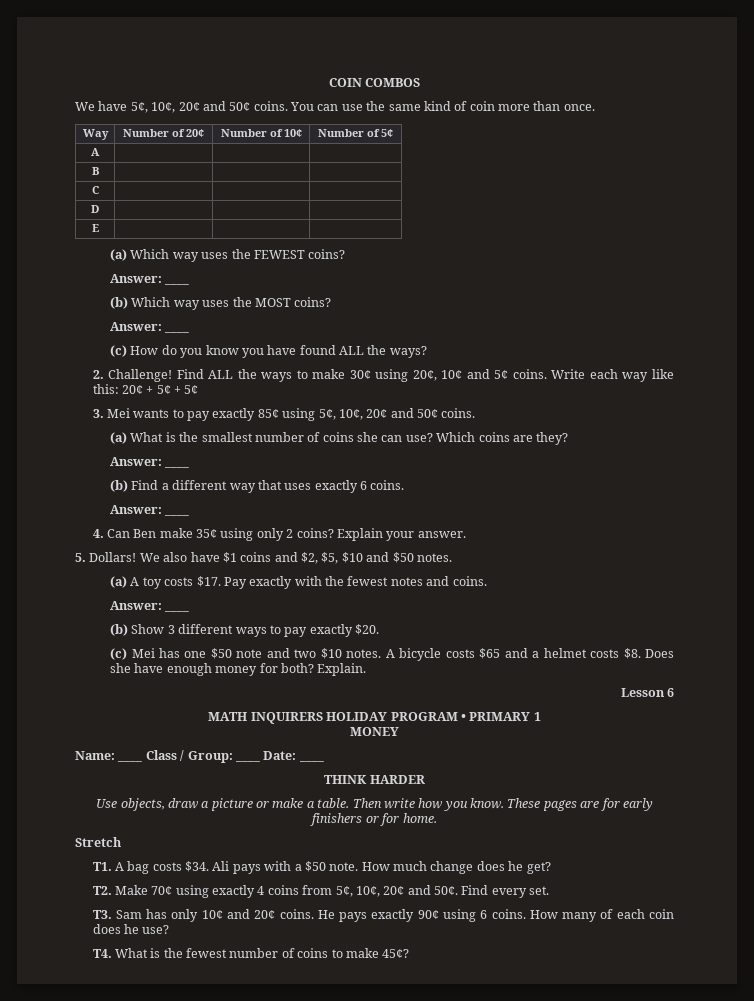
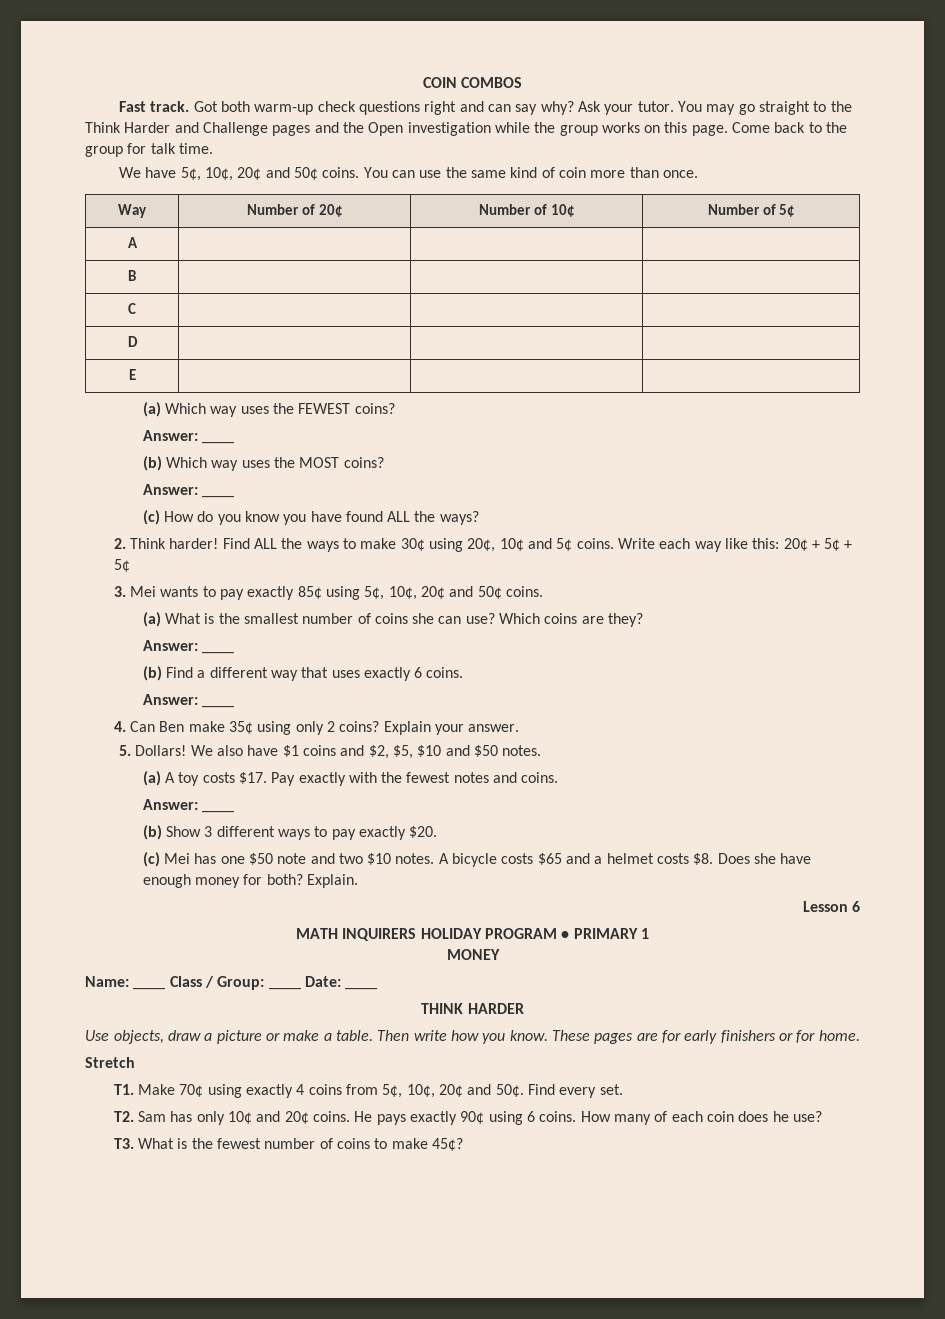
+ Fast track. Got both warm-up check questions right and can say why? Ask your tutor. You may go straight to the Think Harder and Challenge pages and the Open investigation while the group works on this page. Come back to the group for talk time.
- 2. Challenge!
+ 2. Think harder!
- T1. A bag costs $34. Ali pays with a $50 note. How much change does he get?
- T2. Make 70¢ using exactly 4 coins from 5¢, 10¢, 20¢ and 50¢.
+ T1. Make 70¢ using exactly 4 coins from 5¢, 10¢, 20¢ and 50¢.
- T3. Sam has only 10¢ and 20¢ coins.
+ T2. Sam has only 10¢ and 20¢ coins.
- T4. What is the fewest number of coins to make 45¢?
+ T3. What is the fewest number of coins to make 45¢?

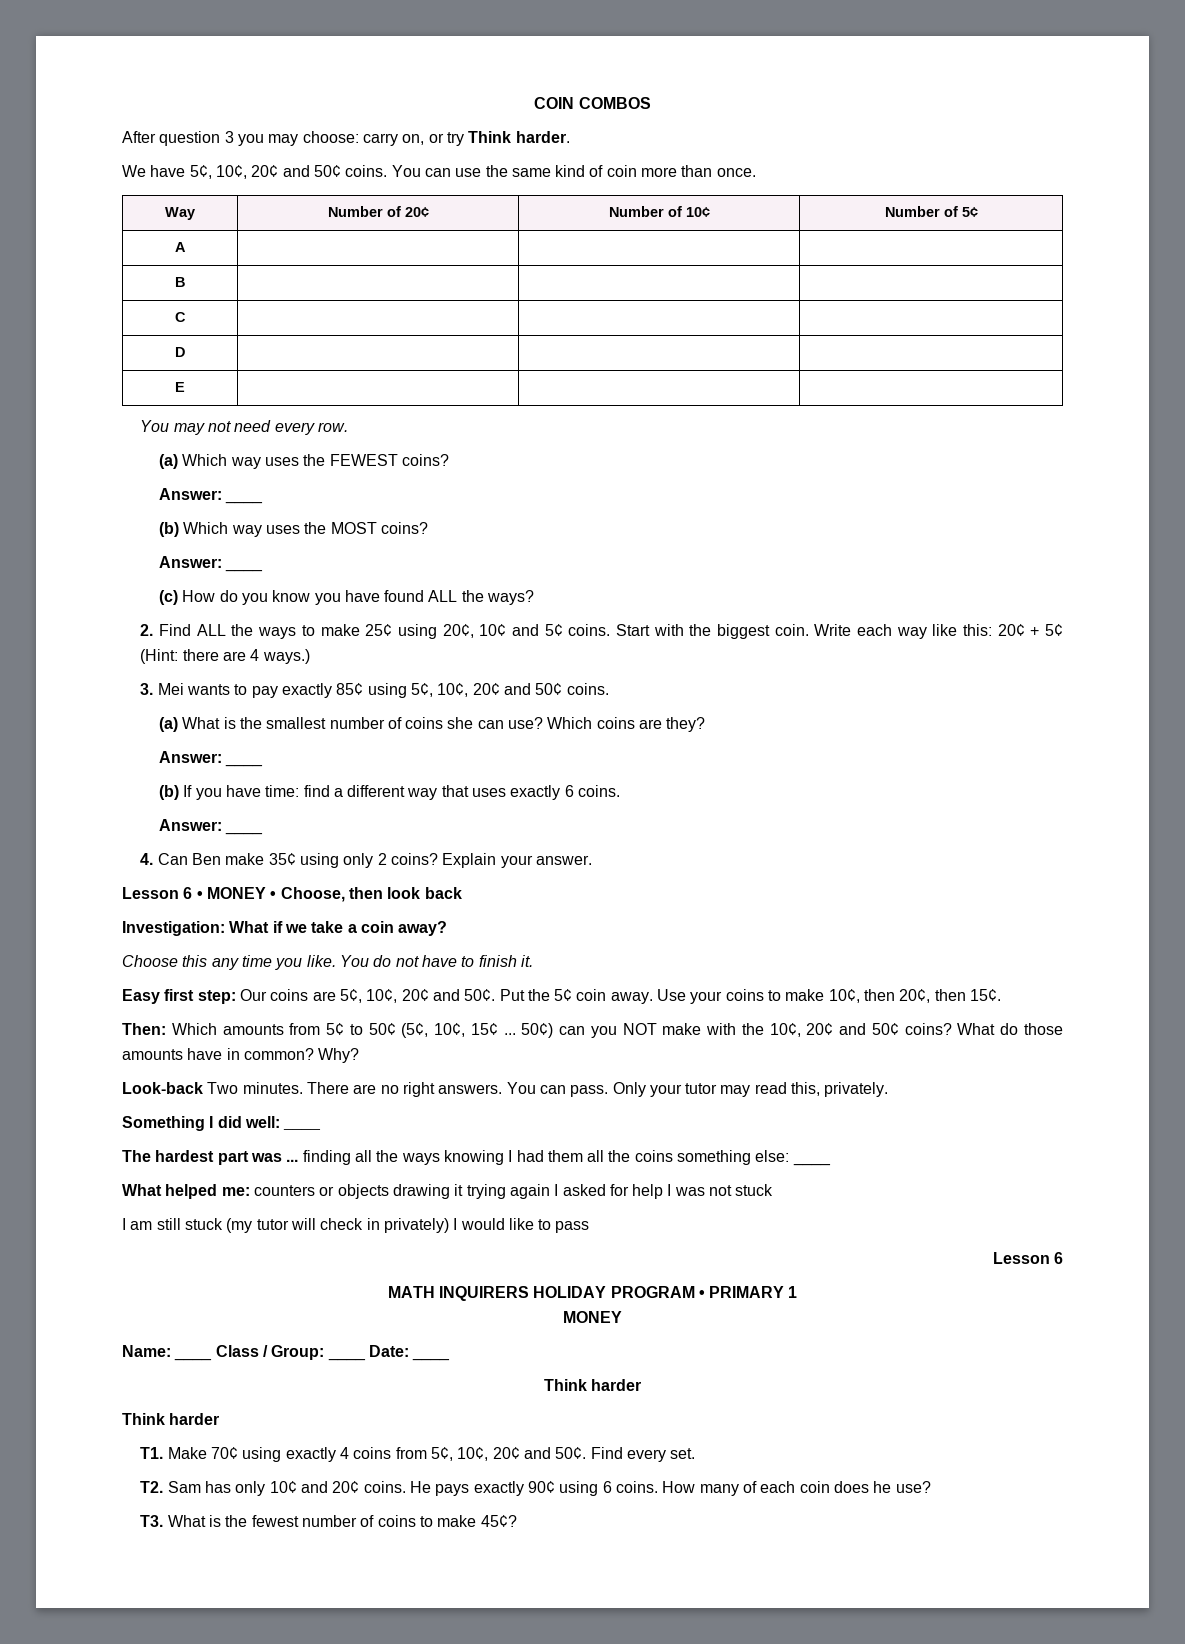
- Fast track. Got both warm-up check questions right and can say why? Ask your tutor. You may go straight to the Think Harder and Challenge pages and the Open investigation while the group works on this page. Come back to the group for talk time.
+ After question 3 you may choose: carry on, or try Think harder.
+ You may not need every row.
- 2. Think harder! Find ALL the ways to make 30¢ using 20¢, 10¢ and 5¢ coins.
+ 2. Find ALL the ways to make 25¢ using 20¢, 10¢ and 5¢ coins.
+ Start with the biggest coin.
- Write each way like this: 20¢ + 5¢ + 5¢
+ Write each way like this: 20¢ + 5¢ (Hint: there are 4 ways.)
- (b) Find a different way that uses exactly 6 coins.
+ (b) If you have time: find a different way that uses exactly 6 coins.
- 5. Dollars! We also have $1 coins and $2, $5, $10 and $50 notes.
- (a) A toy costs $17. Pay exactly with the fewest notes and coins.
- Answer: ____
- (b) Show 3 different ways to pay exactly $20.
- (c) Mei has one $50 note and two $10 notes. A bicycle costs $65 and a helmet costs $8. Does she have enough money for both? Explain.
+ Lesson 6 • MONEY • Choose, then look back
+ Investigation: What if we take a coin away?
+ Choose this any time you like. You do not have to finish it.
+ Easy first step: Our coins are 5¢, 10¢, 20¢ and 50¢. Put the 5¢ coin away. Use your coins to make 10¢, then 20¢, then 15¢.
+ Then: Which amounts from 5¢ to 50¢ (5¢, 10¢, 15¢ ... 50¢) can you NOT make with the 10¢, 20¢ and 50¢ coins? What do those amounts have in common? Why?
+ Look-back Two minutes. There are no right answers. You can pass. Only your tutor may read this, privately.
+ Something I did well: ____
+ The hardest part was ... finding all the ways knowing I had them all the coins something else: ____
+ What helped me: counters or objects drawing it trying again I asked for help I was not stuck
+ I am still stuck (my tutor will check in privately) I would like to pass
  Name: ____ Class / Group: ____ Date: ____
- THINK HARDER
- Use objects, draw a picture or make a table. Then write how you know. These pages are for early finishers or for home.
- Stretch
+ Think harder
+ Think harder

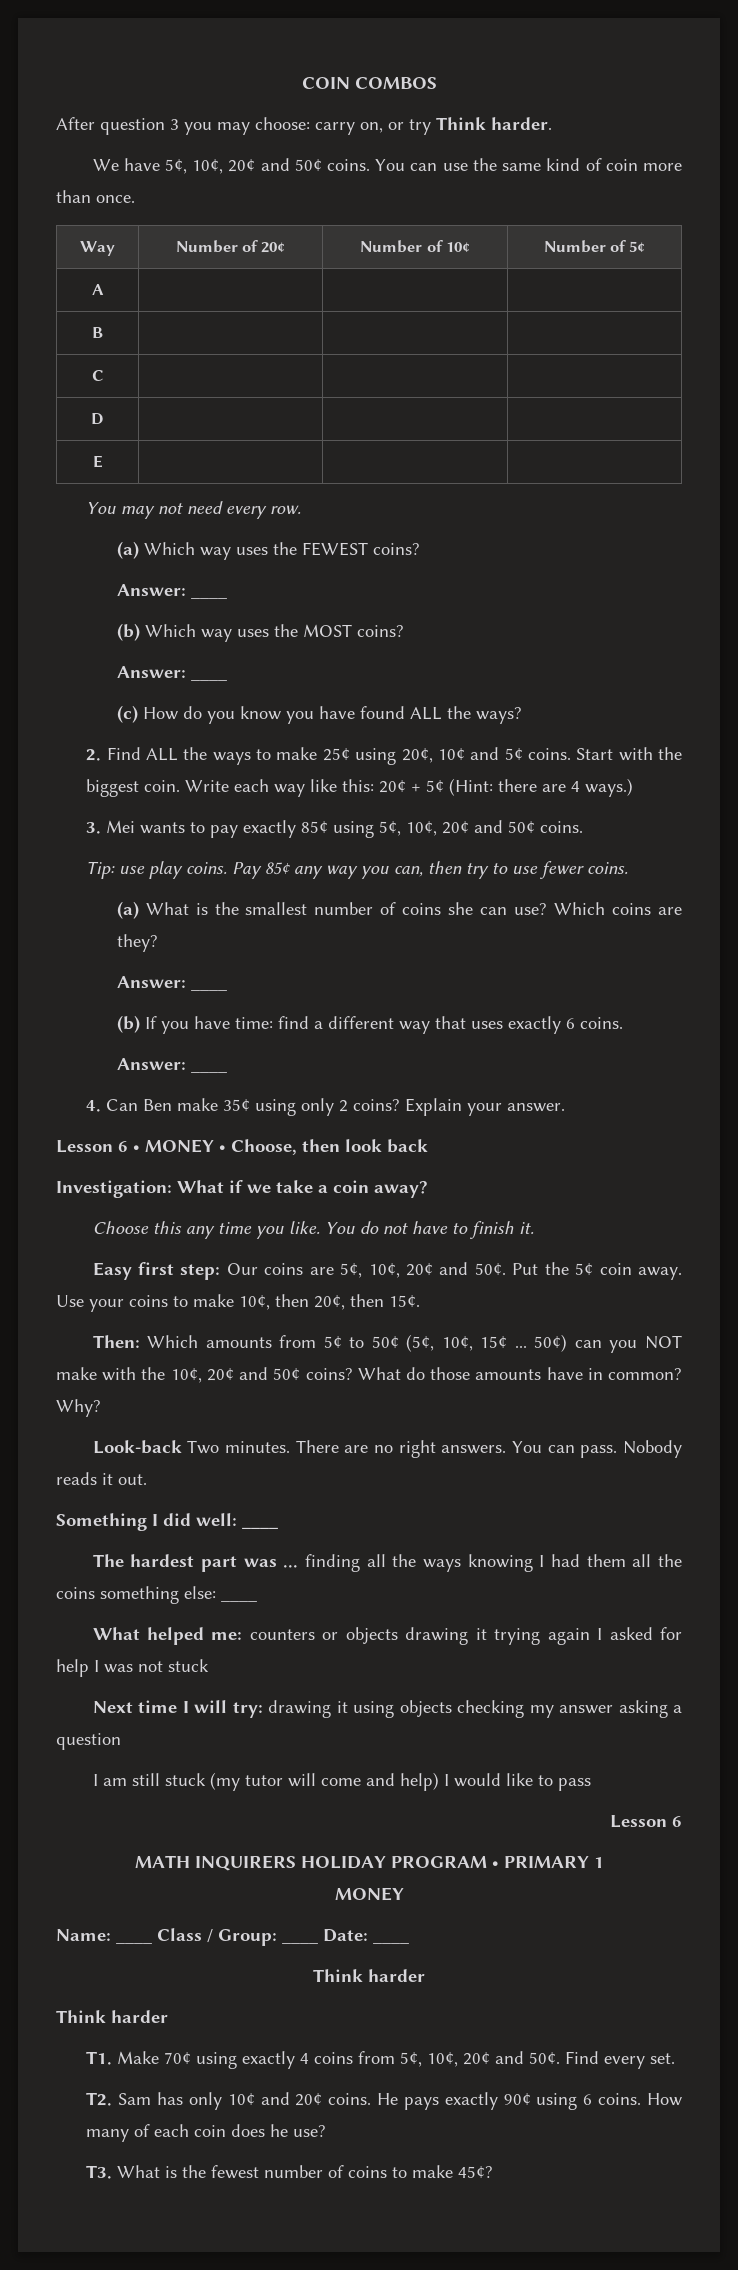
+ Tip: use play coins. Pay 85¢ any way you can, then try to use fewer coins.
- Only your tutor may read this, privately.
+ Nobody reads it out.
+ Next time I will try: drawing it using objects checking my answer asking a question
- I am still stuck (my tutor will check in privately) I would like to pass
+ I am still stuck (my tutor will come and help) I would like to pass

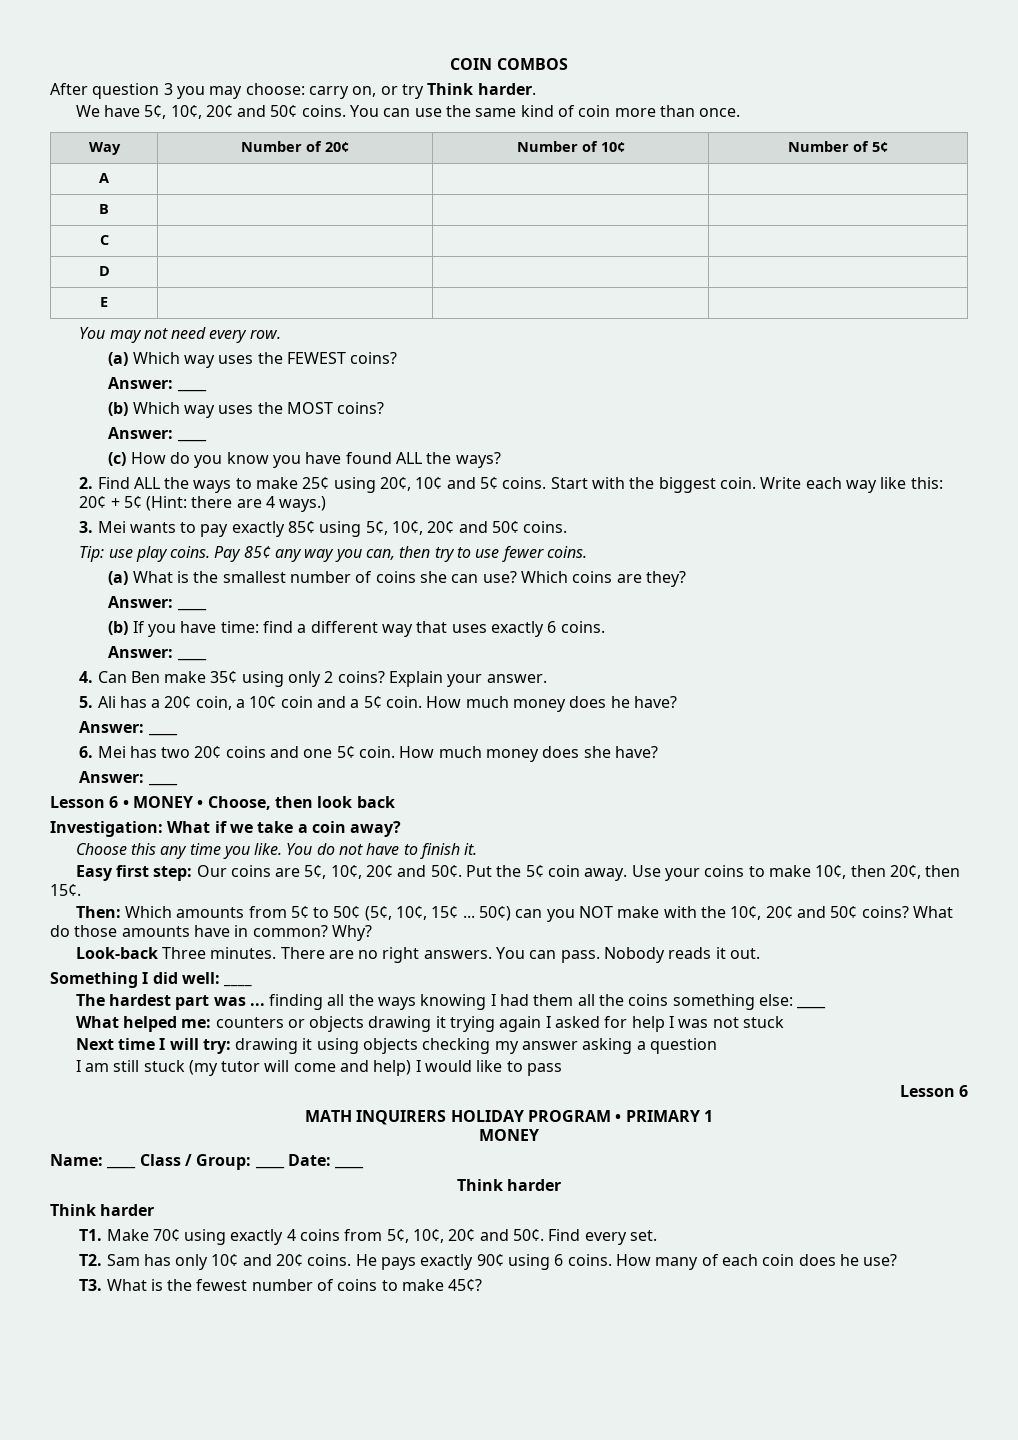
+ 5. Ali has a 20¢ coin, a 10¢ coin and a 5¢ coin. How much money does he have?
+ Answer: ____
+ 6. Mei has two 20¢ coins and one 5¢ coin. How much money does she have?
+ Answer: ____
- Look-back Two minutes.
+ Look-back Three minutes.

